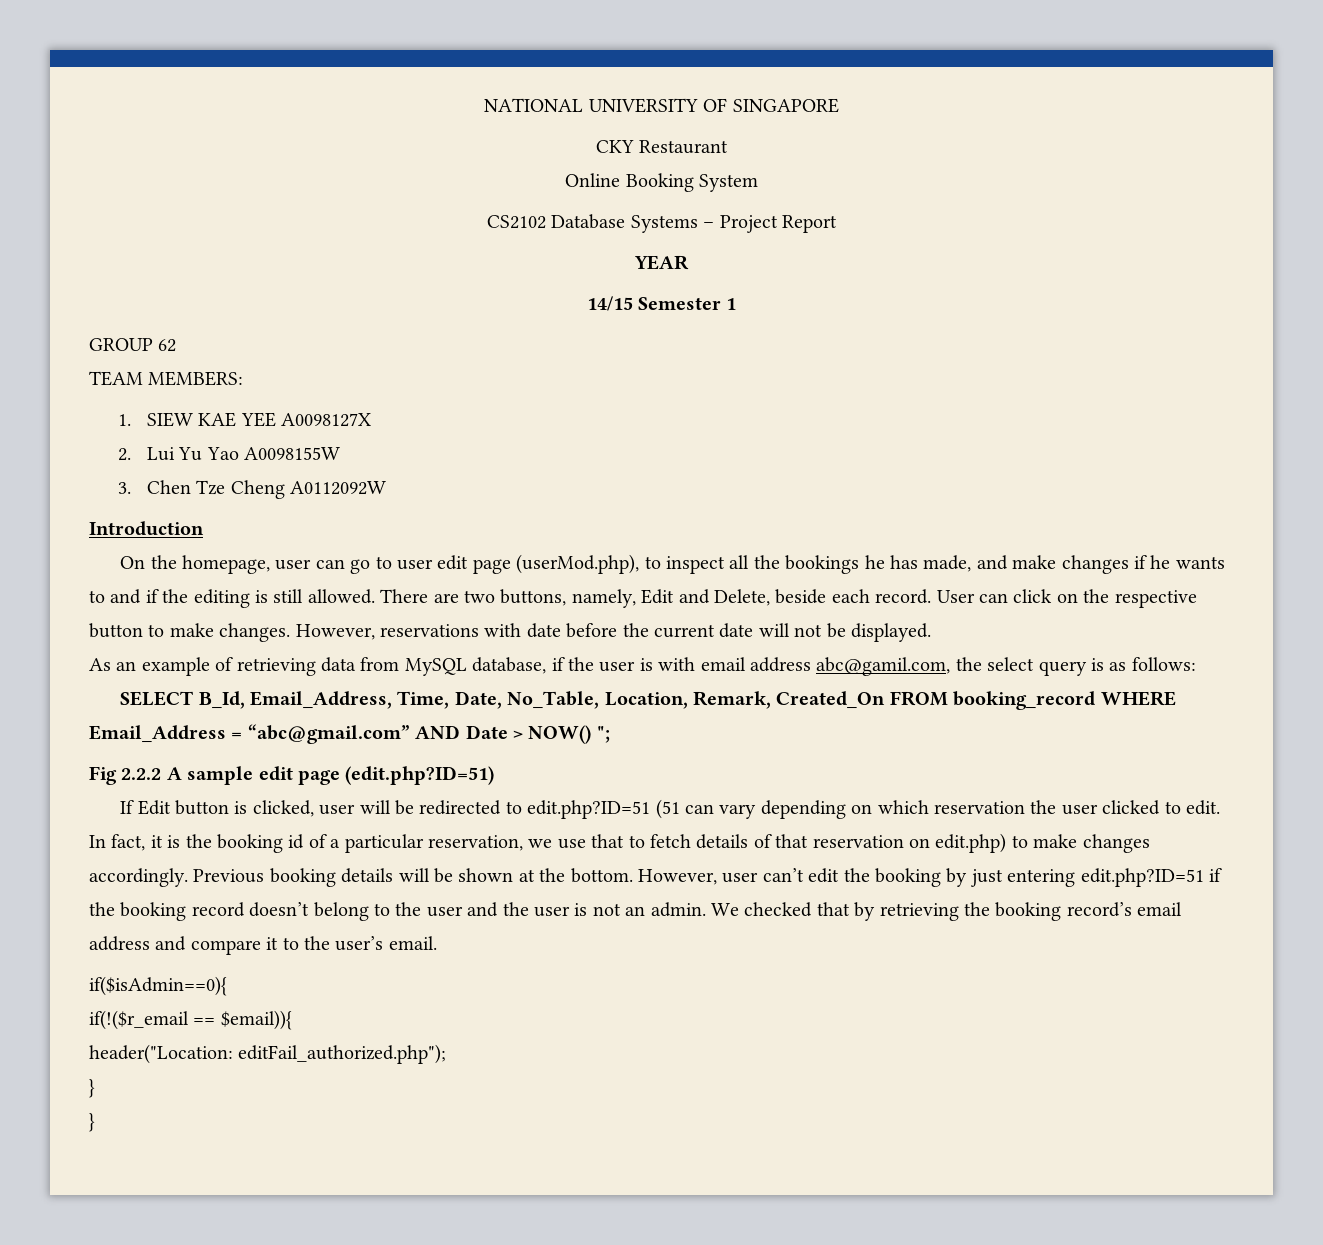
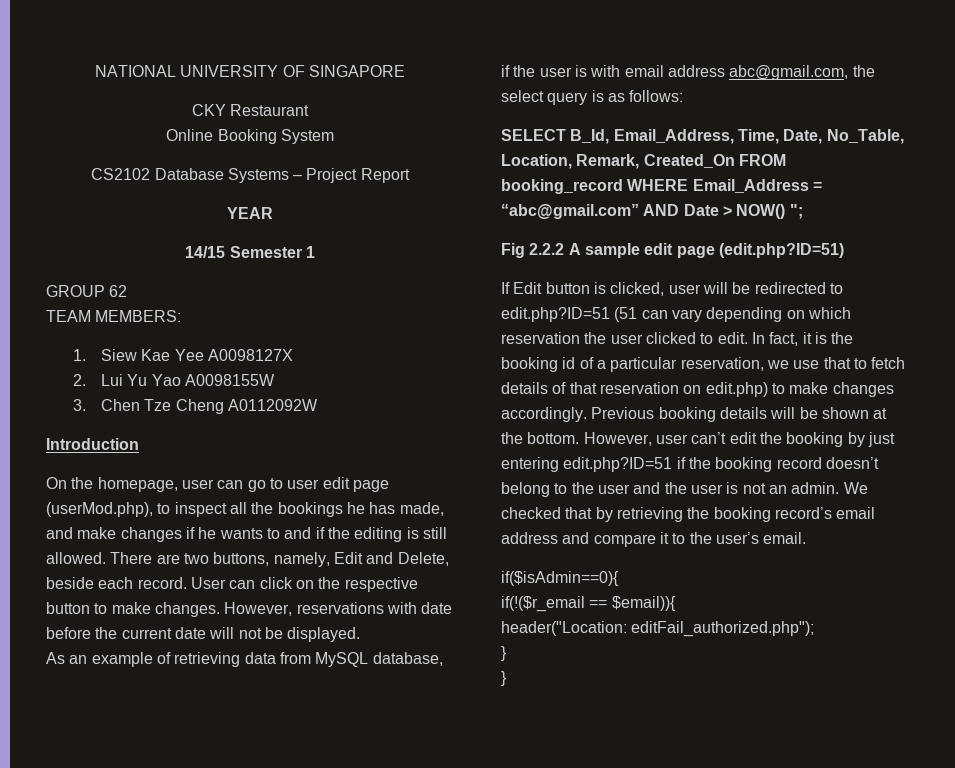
- 1. SIEW KAE YEE A0098127X
+ 1. Siew Kae Yee A0098127X
- As an example of retrieving data from MySQL database, if the user is with email address abc@gamil.com, the select query is as follows:
+ As an example of retrieving data from MySQL database, if the user is with email address abc@gmail.com, the select query is as follows:

